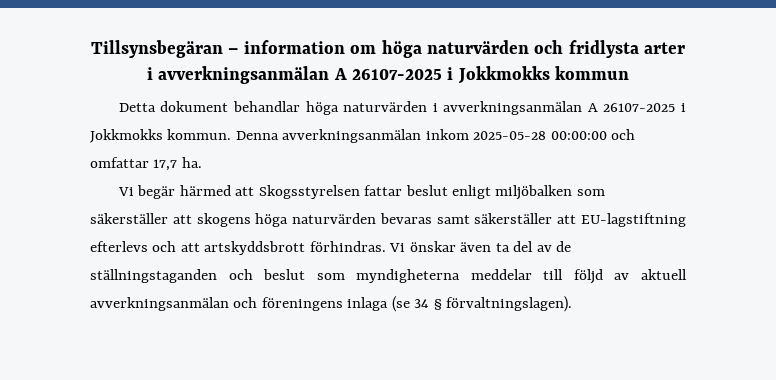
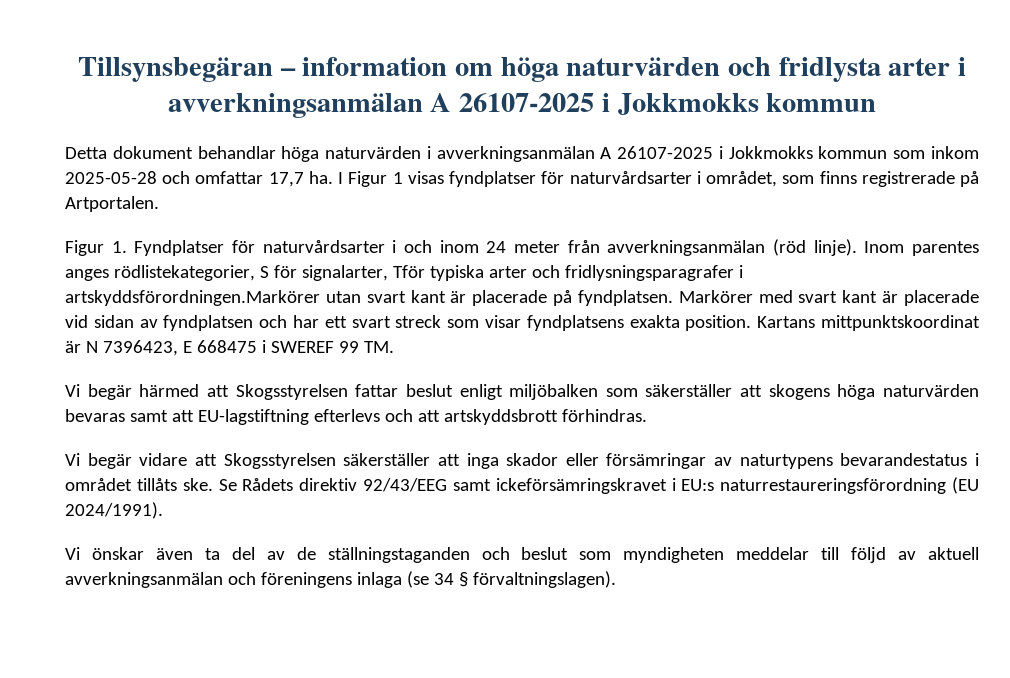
- Detta dokument behandlar höga naturvärden i avverkningsanmälan A 26107-2025 i Jokkmokks kommun. Denna avverkningsanmälan inkom 2025-05-28 00:00:00 och omfattar 17,7 ha.
+ Detta dokument behandlar höga naturvärden i avverkningsanmälan A 26107-2025 i Jokkmokks kommun som inkom 2025-05-28 och omfattar 17,7 ha. I Figur 1 visas fyndplatser för naturvårdsarter i området, som finns registrerade på Artportalen.
+ Figur 1. Fyndplatser för naturvårdsarter i och inom 24 meter från avverkningsanmälan (röd linje). Inom parentes anges rödlistekategorier, S för signalarter, Tför typiska arter och fridlysningsparagrafer i artskyddsförordningen.Markörer utan svart kant är placerade på fyndplatsen. Markörer med svart kant är placerade vid sidan av fyndplatsen och har ett svart streck som visar fyndplatsens exakta position. Kartans mittpunktskoordinat är N 7396423, E 668475 i SWEREF 99 TM.
- Vi begär härmed att Skogsstyrelsen fattar beslut enligt miljöbalken som säkerställer att skogens höga naturvärden bevaras samt säkerställer att EU-lagstiftning efterlevs och att artskyddsbrott förhindras. Vi önskar även ta del av de ställningstaganden och beslut som myndigheterna meddelar till följd av aktuell avverkningsanmälan och föreningens inlaga (se 34 § förvaltningslagen).
+ Vi begär härmed att Skogsstyrelsen fattar beslut enligt miljöbalken som säkerställer att skogens höga naturvärden bevaras samt att EU-lagstiftning efterlevs och att artskyddsbrott förhindras.
+ Vi begär vidare att Skogsstyrelsen säkerställer att inga skador eller försämringar av naturtypens bevarandestatus i området tillåts ske. Se Rådets direktiv 92/43/EEG samt ickeförsämringskravet i EU:s naturrestaureringsförordning (EU 2024/1991).
+ Vi önskar även ta del av de ställningstaganden och beslut som myndigheten meddelar till följd av aktuell avverkningsanmälan och föreningens inlaga (se 34 § förvaltningslagen).

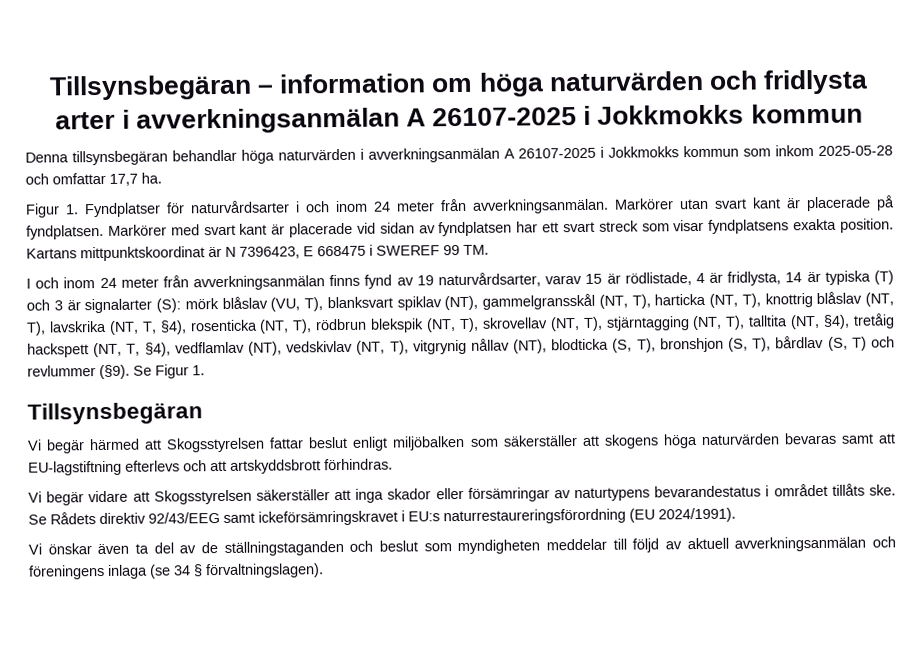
- Detta dokument behandlar höga naturvärden i avverkningsanmälan A 26107-2025 i Jokkmokks kommun som inkom 2025-05-28 och omfattar 17,7 ha. I Figur 1 visas fyndplatser för naturvårdsarter i området, som finns registrerade på Artportalen.
+ Denna tillsynsbegäran behandlar höga naturvärden i avverkningsanmälan A 26107-2025 i Jokkmokks kommun som inkom 2025-05-28 och omfattar 17,7 ha.
- Figur 1. Fyndplatser för naturvårdsarter i och inom 24 meter från avverkningsanmälan (röd linje). Inom parentes anges rödlistekategorier, S för signalarter, Tför typiska arter och fridlysningsparagrafer i artskyddsförordningen.Markörer utan svart kant är placerade på fyndplatsen.
+ Figur 1. Fyndplatser för naturvårdsarter i och inom 24 meter från avverkningsanmälan. Markörer utan svart kant är placerade på fyndplatsen.
- Markörer med svart kant är placerade vid sidan av fyndplatsen och har ett svart streck som visar fyndplatsens exakta position.
+ Markörer med svart kant är placerade vid sidan av fyndplatsen har ett svart streck som visar fyndplatsens exakta position.
+ I och inom 24 meter från avverkningsanmälan finns fynd av 19 naturvårdsarter, varav 15 är rödlistade, 4 är fridlysta, 14 är typiska (T) och 3 är signalarter (S): mörk blåslav (VU, T), blanksvart spiklav (NT), gammelgransskål (NT, T), harticka (NT, T), knottrig blåslav (NT, T), lavskrika (NT, T, §4), rosenticka (NT, T), rödbrun blekspik (NT, T), skrovellav (NT, T), stjärntagging (NT, T), talltita (NT, §4), tretåig hackspett (NT, T, §4), vedflamlav (NT), vedskivlav (NT, T), vitgrynig nållav (NT), blodticka (S, T), bronshjon (S, T), bårdlav (S, T) och revlummer (§9). Se Figur 1.
+ Tillsynsbegäran

